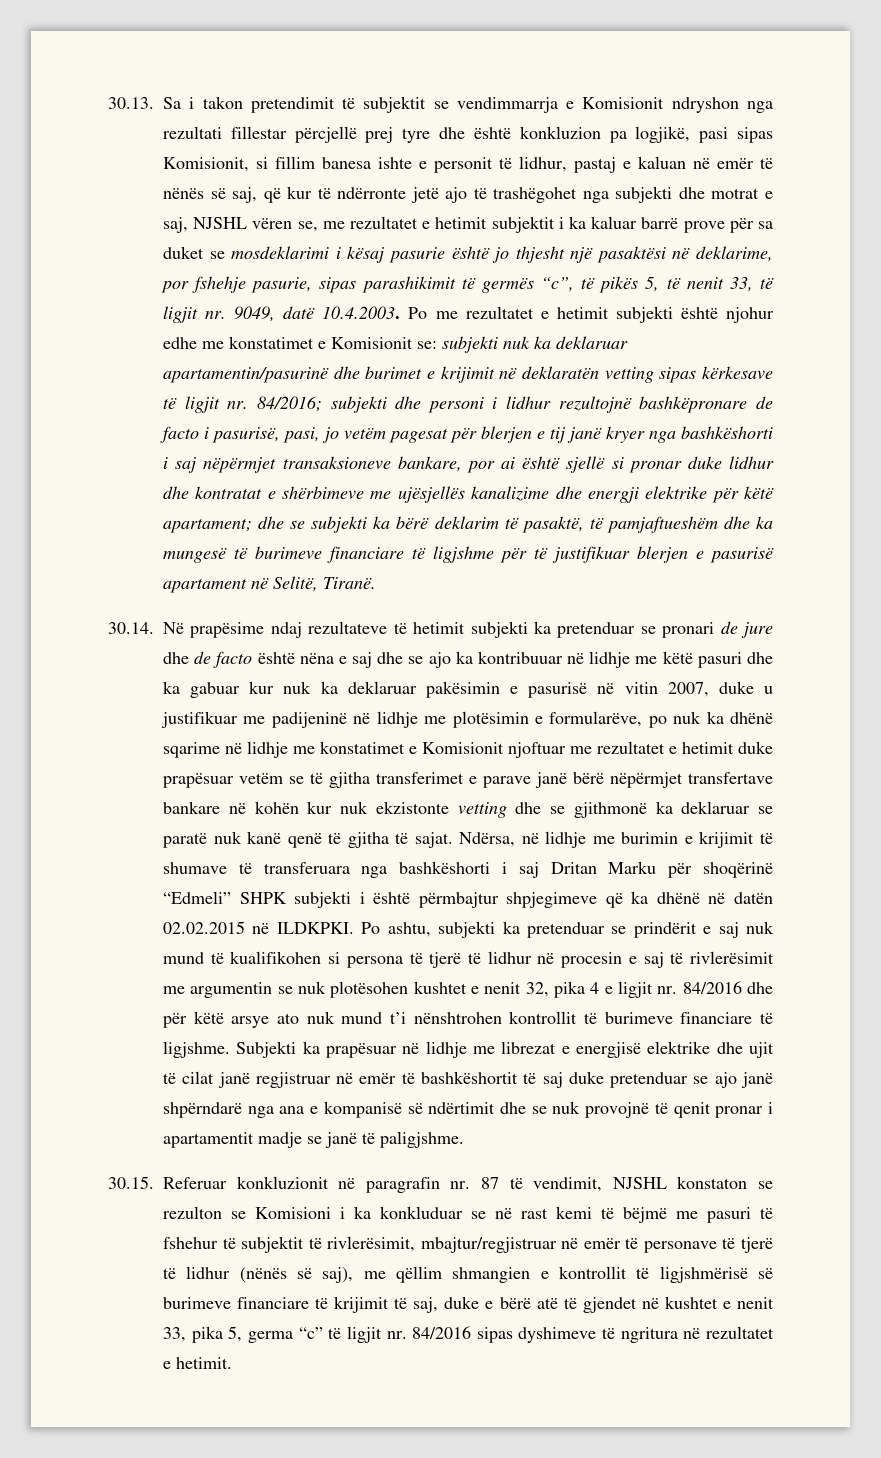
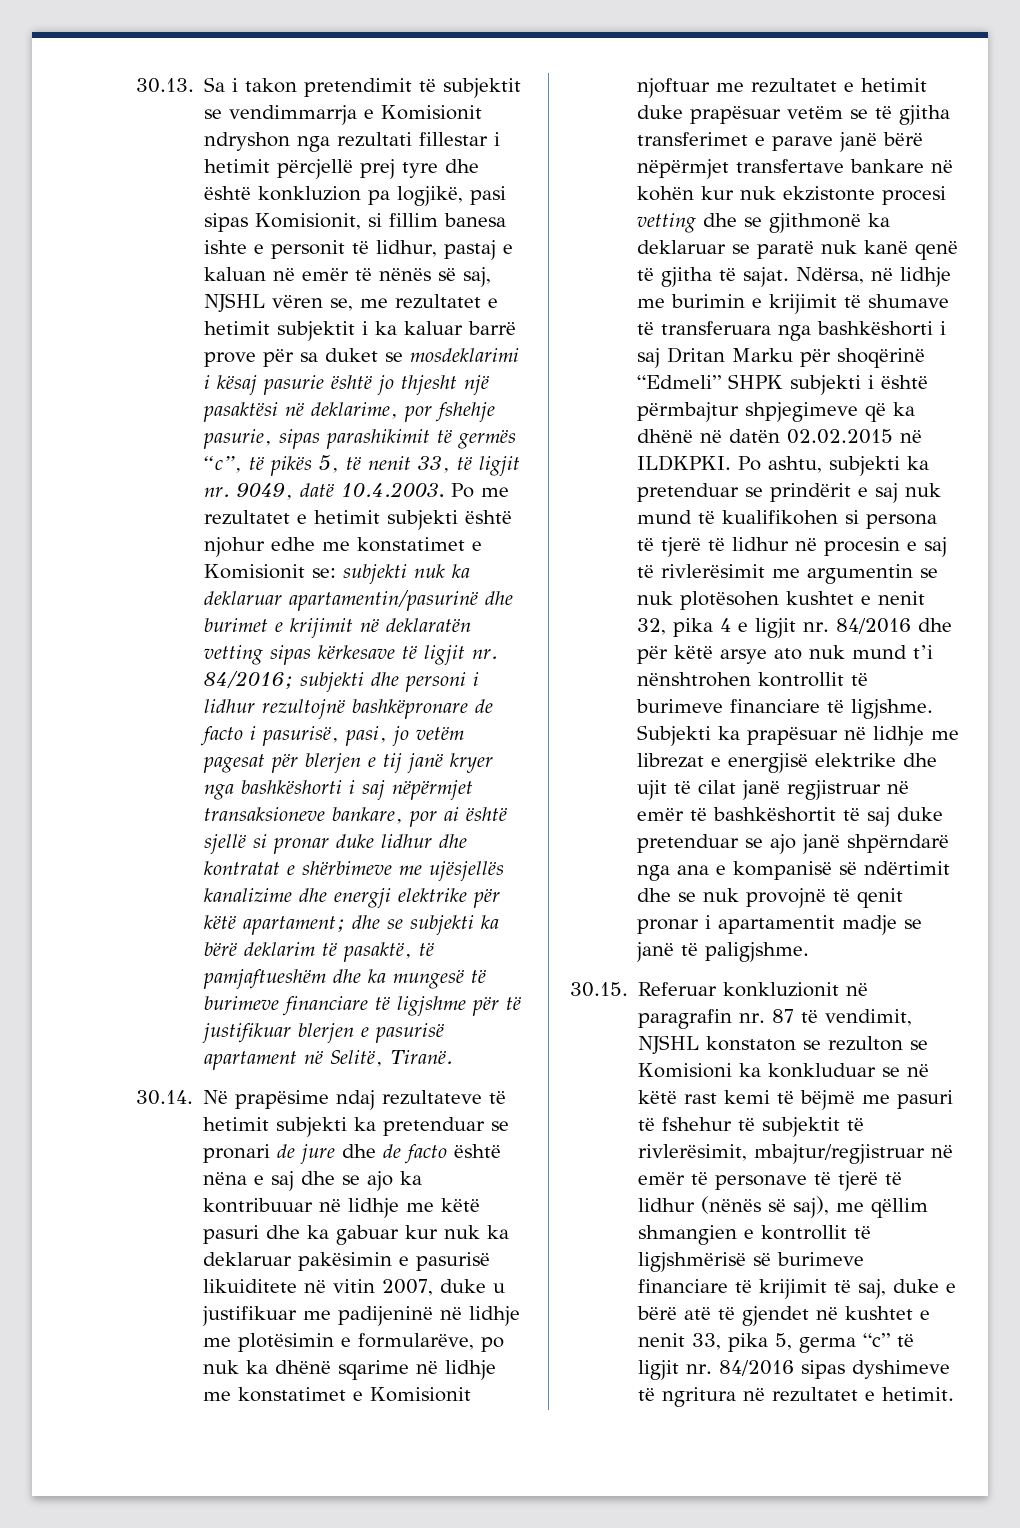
- 30.13. Sa i takon pretendimit të subjektit se vendimmarrja e Komisionit ndryshon nga rezultati fillestar përcjellë prej tyre dhe është konkluzion pa logjikë, pasi sipas Komisionit, si fillim banesa ishte e personit të lidhur, pastaj e kaluan në emër të nënës së saj, që kur të ndërronte jetë ajo të trashëgohet nga subjekti dhe motrat e saj, NJSHL vëren se, me rezultatet e hetimit subjektit i ka kaluar barrë prove për sa duket se mosdeklarimi i kësaj pasurie është jo thjesht një pasaktësi në deklarime, por fshehje pasurie, sipas parashikimit të germës “c”, të pikës 5, të nenit 33, të ligjit nr. 9049, datë 10.4.2003. Po me rezultatet e hetimit subjekti është njohur edhe me konstatimet e Komisionit se:
+ 30.13. Sa i takon pretendimit të subjektit se vendimmarrja e Komisionit ndryshon nga rezultati fillestar i hetimit përcjellë prej tyre dhe është konkluzion pa logjikë, pasi sipas Komisionit, si fillim banesa ishte e personit të lidhur, pastaj e kaluan në emër të nënës së saj, NJSHL vëren se, me rezultatet e hetimit subjektit i ka kaluar barrë prove për sa duket se mosdeklarimi i kësaj pasurie është jo thjesht një pasaktësi në deklarime, por fshehje pasurie, sipas parashikimit të germës “c”, të pikës 5, të nenit 33, të ligjit nr. 9049, datë 10.4.2003. Po me rezultatet e hetimit subjekti është njohur edhe me konstatimet e Komisionit se:
- 30.14. Në prapësime ndaj rezultateve të hetimit subjekti ka pretenduar se pronari de jure dhe de facto është nëna e saj dhe se ajo ka kontribuuar në lidhje me këtë pasuri dhe ka gabuar kur nuk ka deklaruar pakësimin e pasurisë në vitin 2007, duke u justifikuar me padijeninë në lidhje me plotësimin e formularëve, po nuk ka dhënë sqarime në lidhje me konstatimet e Komisionit njoftuar me rezultatet e hetimit duke prapësuar vetëm se të gjitha transferimet e parave janë bërë nëpërmjet transfertave bankare në kohën kur nuk ekzistonte vetting dhe se gjithmonë ka deklaruar se paratë nuk kanë qenë të gjitha të sajat.
+ 30.14. Në prapësime ndaj rezultateve të hetimit subjekti ka pretenduar se pronari de jure dhe de facto është nëna e saj dhe se ajo ka kontribuuar në lidhje me këtë pasuri dhe ka gabuar kur nuk ka deklaruar pakësimin e pasurisë likuiditete në vitin 2007, duke u justifikuar me padijeninë në lidhje me plotësimin e formularëve, po nuk ka dhënë sqarime në lidhje me konstatimet e Komisionit njoftuar me rezultatet e hetimit duke prapësuar vetëm se të gjitha transferimet e parave janë bërë nëpërmjet transfertave bankare në kohën kur nuk ekzistonte procesi vetting dhe se gjithmonë ka deklaruar se paratë nuk kanë qenë të gjitha të sajat.
- 30.15. Referuar konkluzionit në paragrafin nr. 87 të vendimit, NJSHL konstaton se rezulton se Komisioni i ka konkluduar se në rast kemi të bëjmë me pasuri të fshehur të subjektit të rivlerësimit, mbajtur/regjistruar në emër të personave të tjerë të lidhur (nënës së saj), me qëllim shmangien e kontrollit të ligjshmërisë së burimeve financiare të krijimit të saj, duke e bërë atë të gjendet në kushtet e nenit 33, pika 5, germa “c” të ligjit nr. 84/2016 sipas dyshimeve të ngritura në rezultatet e hetimit.
+ 30.15. Referuar konkluzionit në paragrafin nr. 87 të vendimit, NJSHL konstaton se rezulton se Komisioni ka konkluduar se në këtë rast kemi të bëjmë me pasuri të fshehur të subjektit të rivlerësimit, mbajtur/regjistruar në emër të personave të tjerë të lidhur (nënës së saj), me qëllim shmangien e kontrollit të ligjshmërisë së burimeve financiare të krijimit të saj, duke e bërë atë të gjendet në kushtet e nenit 33, pika 5, germa “c” të ligjit nr. 84/2016 sipas dyshimeve të ngritura në rezultatet e hetimit.

